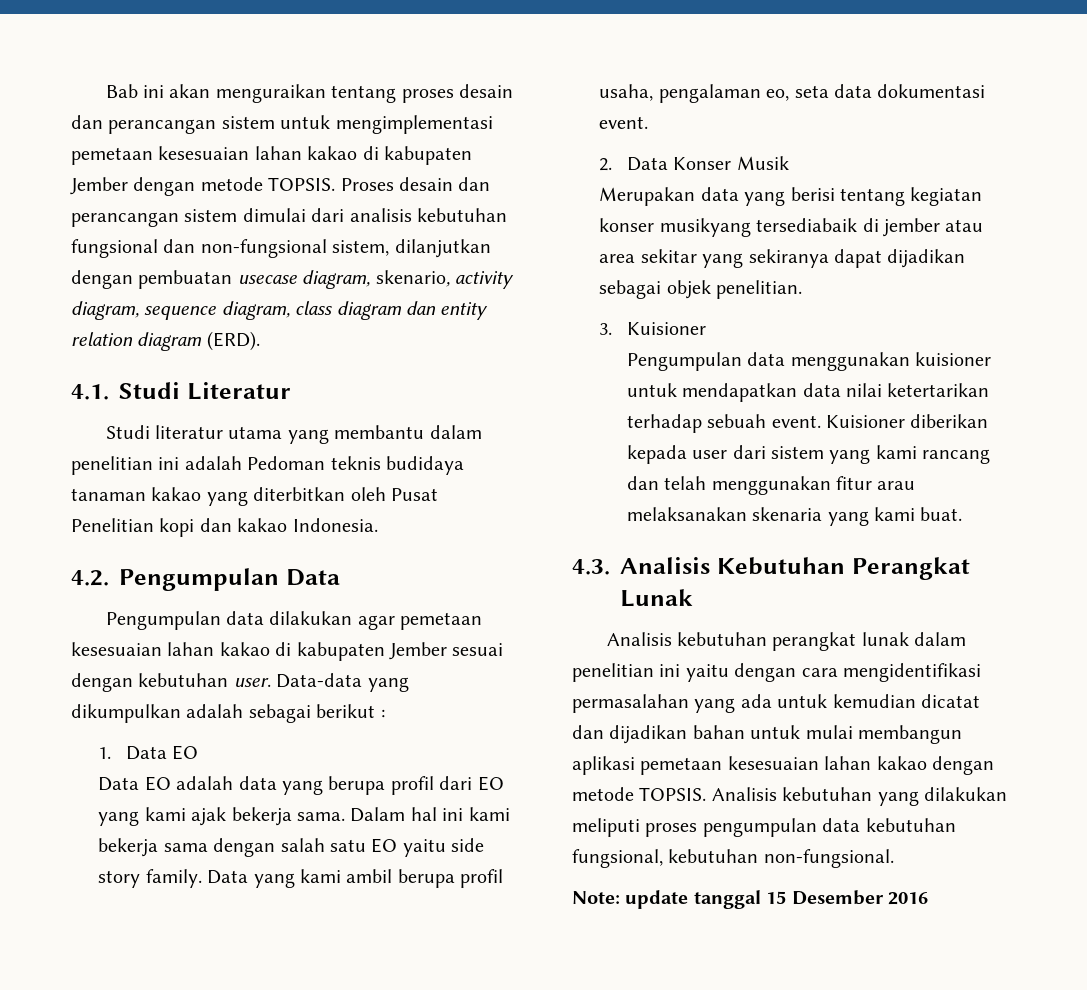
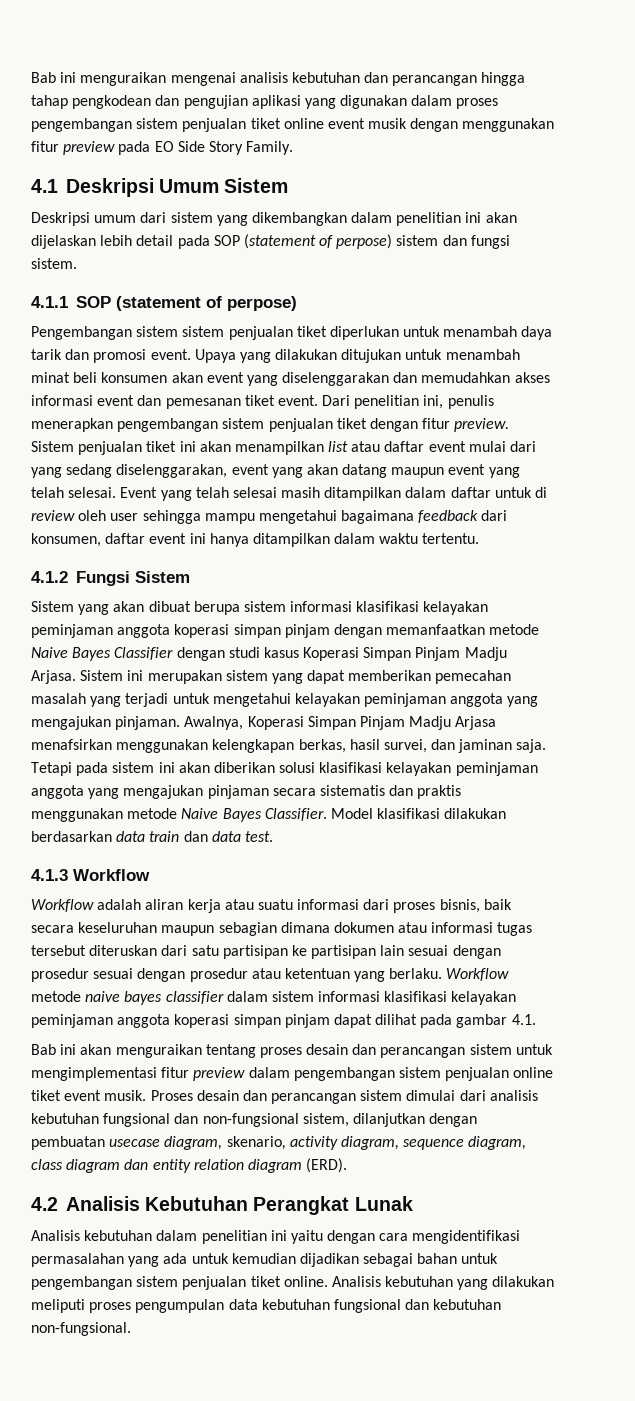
- Bab ini akan menguraikan tentang proses desain dan perancangan sistem untuk mengimplementasi pemetaan kesesuaian lahan kakao di kabupaten Jember dengan metode TOPSIS.
+ Bab ini menguraikan mengenai analisis kebutuhan dan perancangan hingga tahap pengkodean dan pengujian aplikasi yang digunakan dalam proses pengembangan sistem penjualan tiket online event musik dengan menggunakan fitur preview pada EO Side Story Family.
+ 4.1 Deskripsi Umum Sistem
+ Deskripsi umum dari sistem yang dikembangkan dalam penelitian ini akan dijelaskan lebih detail pada SOP (statement of perpose) sistem dan fungsi sistem.
+ 4.1.1 SOP (statement of perpose)
+ Pengembangan sistem sistem penjualan tiket diperlukan untuk menambah daya tarik dan promosi event. Upaya yang dilakukan ditujukan untuk menambah minat beli konsumen akan event yang diselenggarakan dan memudahkan akses informasi event dan pemesanan tiket event. Dari penelitian ini, penulis menerapkan pengembangan sistem penjualan tiket dengan fitur preview. Sistem penjualan tiket ini akan menampilkan list atau daftar event mulai dari yang sedang diselenggarakan, event yang akan datang maupun event yang telah selesai. Event yang telah selesai masih ditampilkan dalam daftar untuk di review oleh user sehingga mampu mengetahui bagaimana feedback dari konsumen, daftar event ini hanya ditampilkan dalam waktu tertentu.
+ 4.1.2 Fungsi Sistem
+ Sistem yang akan dibuat berupa sistem informasi klasifikasi kelayakan peminjaman anggota koperasi simpan pinjam dengan memanfaatkan metode Naive Bayes Classifier dengan studi kasus Koperasi Simpan Pinjam Madju Arjasa. Sistem ini merupakan sistem yang dapat memberikan pemecahan masalah yang terjadi untuk mengetahui kelayakan peminjaman anggota yang mengajukan pinjaman. Awalnya, Koperasi Simpan Pinjam Madju Arjasa menafsirkan menggunakan kelengkapan berkas, hasil survei, dan jaminan saja. Tetapi pada sistem ini akan diberikan solusi klasifikasi kelayakan peminjaman anggota yang mengajukan pinjaman secara sistematis dan praktis menggunakan metode Naive Bayes Classifier. Model klasifikasi dilakukan berdasarkan data train dan data test.
+ 4.1.3 Workflow
+ Workflow adalah aliran kerja atau suatu informasi dari proses bisnis, baik secara keseluruhan maupun sebagian dimana dokumen atau informasi tugas tersebut diteruskan dari satu partisipan ke partisipan lain sesuai dengan prosedur sesuai dengan prosedur atau ketentuan yang berlaku. Workflow metode naive bayes classifier dalam sistem informasi klasifikasi kelayakan peminjaman anggota koperasi simpan pinjam dapat dilihat pada gambar 4.1.
+ Bab ini akan menguraikan tentang proses desain dan perancangan sistem untuk mengimplementasi fitur preview dalam pengembangan sistem penjualan online tiket event musik.
- 4.1. Studi Literatur
- Studi literatur utama yang membantu dalam penelitian ini adalah Pedoman teknis budidaya tanaman kakao yang diterbitkan oleh Pusat Penelitian kopi dan kakao Indonesia.
- 4.2. Pengumpulan Data
- Pengumpulan data dilakukan agar pemetaan kesesuaian lahan kakao di kabupaten Jember sesuai dengan kebutuhan user. Data-data yang dikumpulkan adalah sebagai berikut :
- 1. Data EO
- Data EO adalah data yang berupa profil dari EO yang kami ajak bekerja sama. Dalam hal ini kami bekerja sama dengan salah satu EO yaitu side story family. Data yang kami ambil berupa profil usaha, pengalaman eo, seta data dokumentasi event.
- 2. Data Konser Musik
- Merupakan data yang berisi tentang kegiatan konser musikyang tersediabaik di jember atau area sekitar yang sekiranya dapat dijadikan sebagai objek penelitian.
- 3. Kuisioner
- Pengumpulan data menggunakan kuisioner untuk mendapatkan data nilai ketertarikan terhadap sebuah event. Kuisioner diberikan kepada user dari sistem yang kami rancang dan telah menggunakan fitur arau melaksanakan skenaria yang kami buat.
- 4.3. Analisis Kebutuhan Perangkat Lunak
+ 4.2 Analisis Kebutuhan Perangkat Lunak
- Analisis kebutuhan perangkat lunak dalam penelitian ini yaitu dengan cara mengidentifikasi permasalahan yang ada untuk kemudian dicatat dan dijadikan bahan untuk mulai membangun aplikasi pemetaan kesesuaian lahan kakao dengan metode TOPSIS.
+ Analisis kebutuhan dalam penelitian ini yaitu dengan cara mengidentifikasi permasalahan yang ada untuk kemudian dijadikan sebagai bahan untuk pengembangan sistem penjualan tiket online.
- Analisis kebutuhan yang dilakukan meliputi proses pengumpulan data kebutuhan fungsional, kebutuhan non-fungsional.
+ Analisis kebutuhan yang dilakukan meliputi proses pengumpulan data kebutuhan fungsional dan kebutuhan non-fungsional.
- Note: update tanggal 15 Desember 2016

